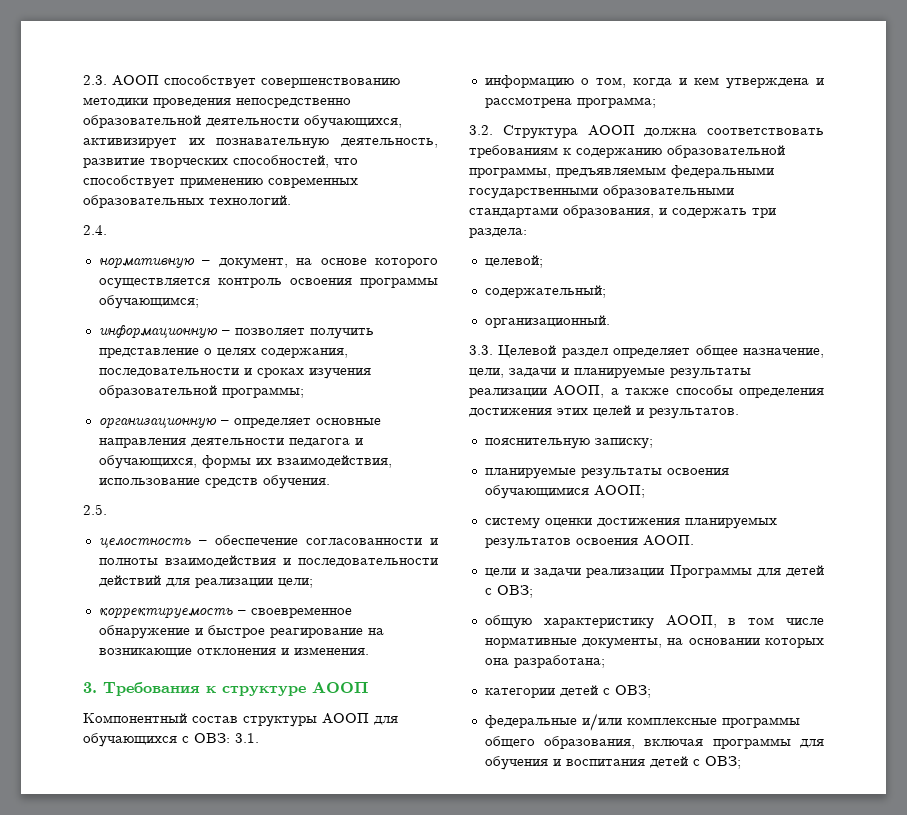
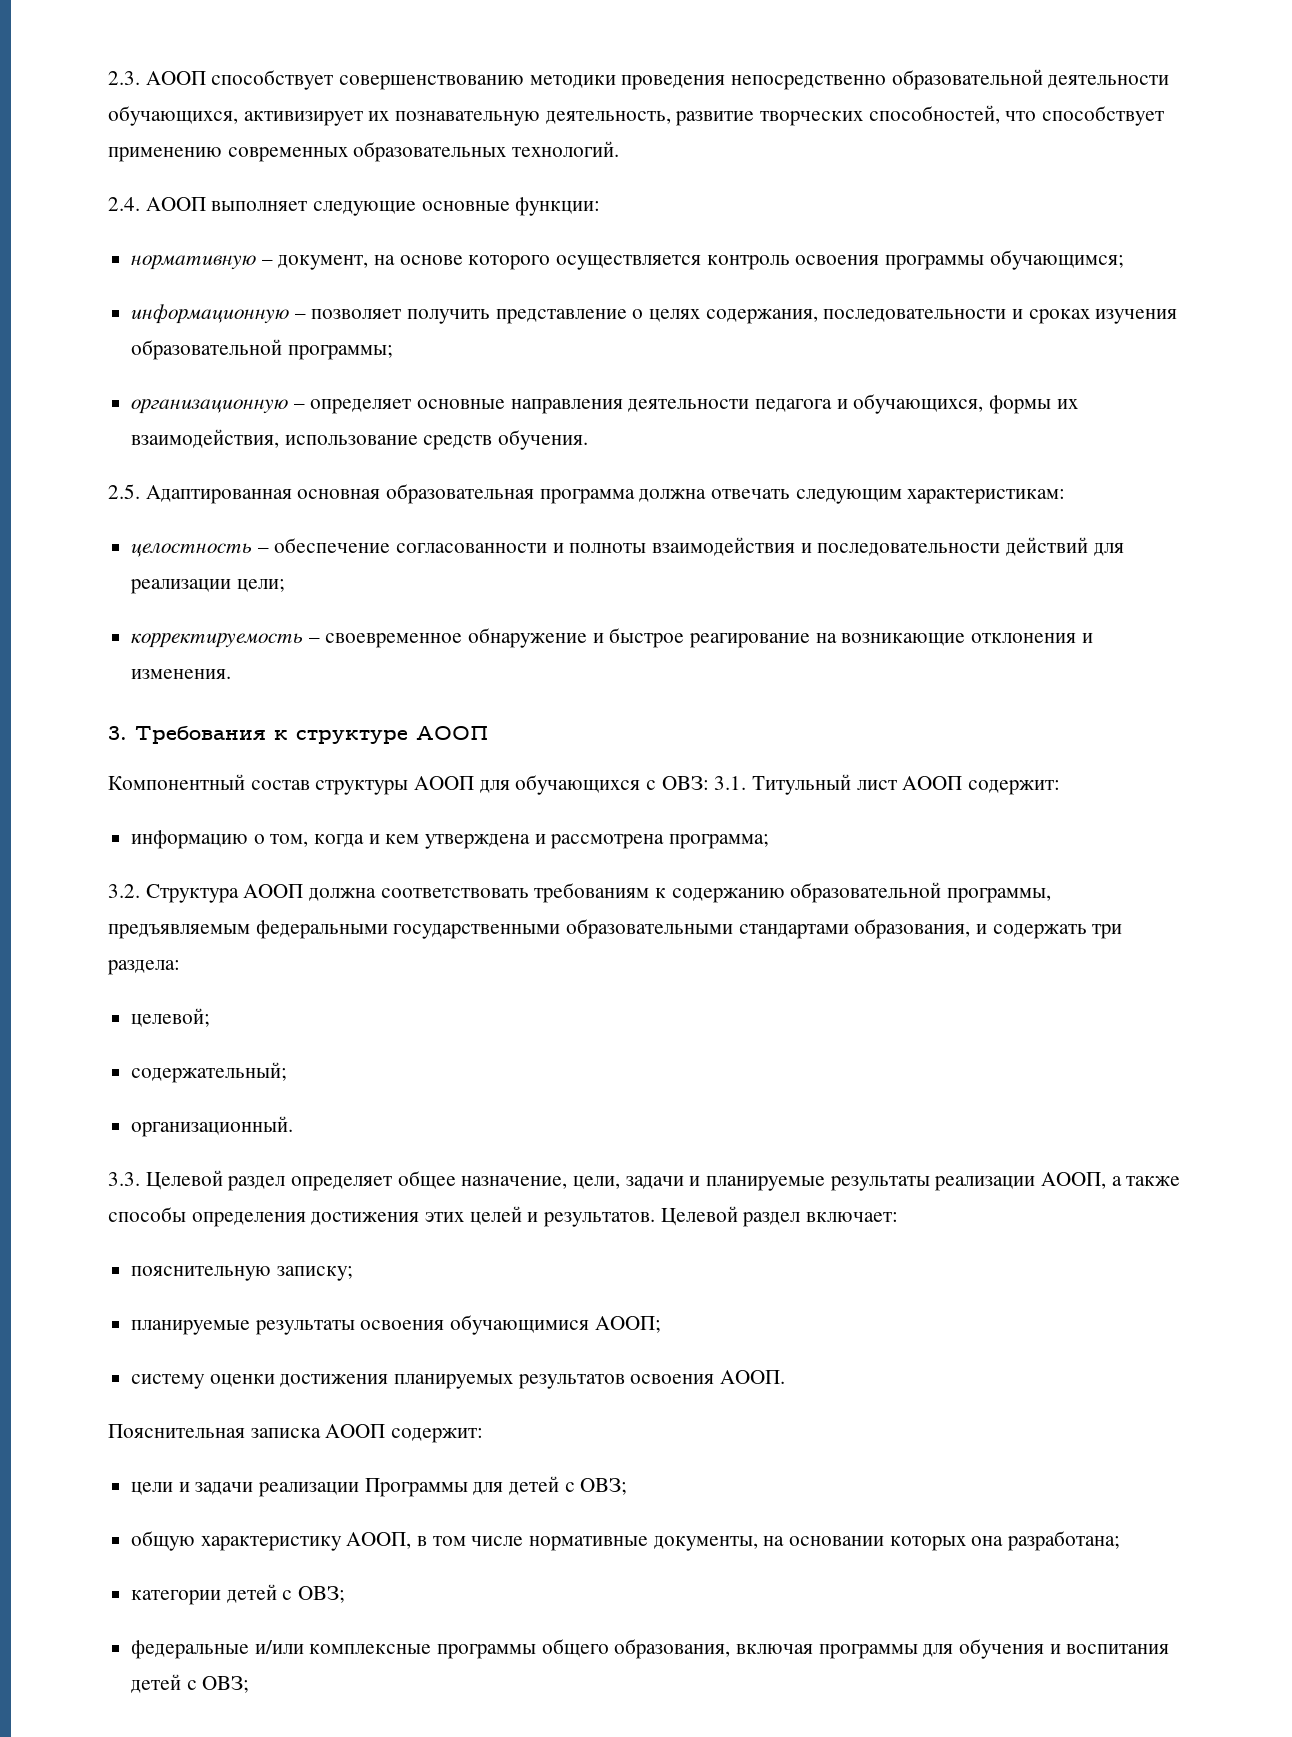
- 2.4.
+ 2.4. АООП выполняет следующие основные функции:
- 2.5.
+ 2.5. Адаптированная основная образовательная программа должна отвечать следующим характеристикам:
- Компонентный состав структуры АООП для обучающихся с ОВЗ: 3.1.
+ Компонентный состав структуры АООП для обучающихся с ОВЗ: 3.1. Титульный лист АООП содержит:
+ Целевой раздел включает:
+ Пояснительная записка АООП содержит:

